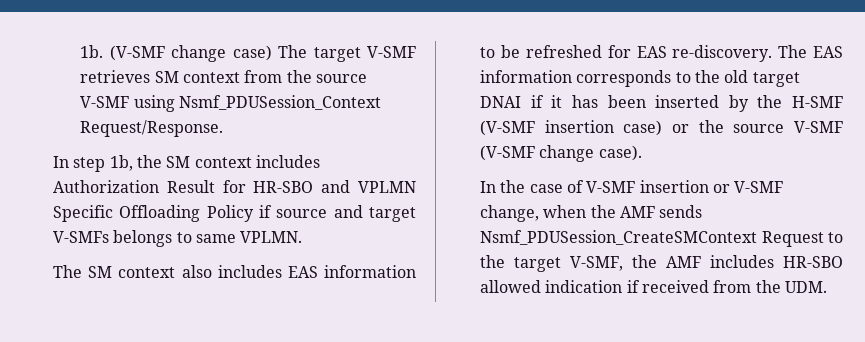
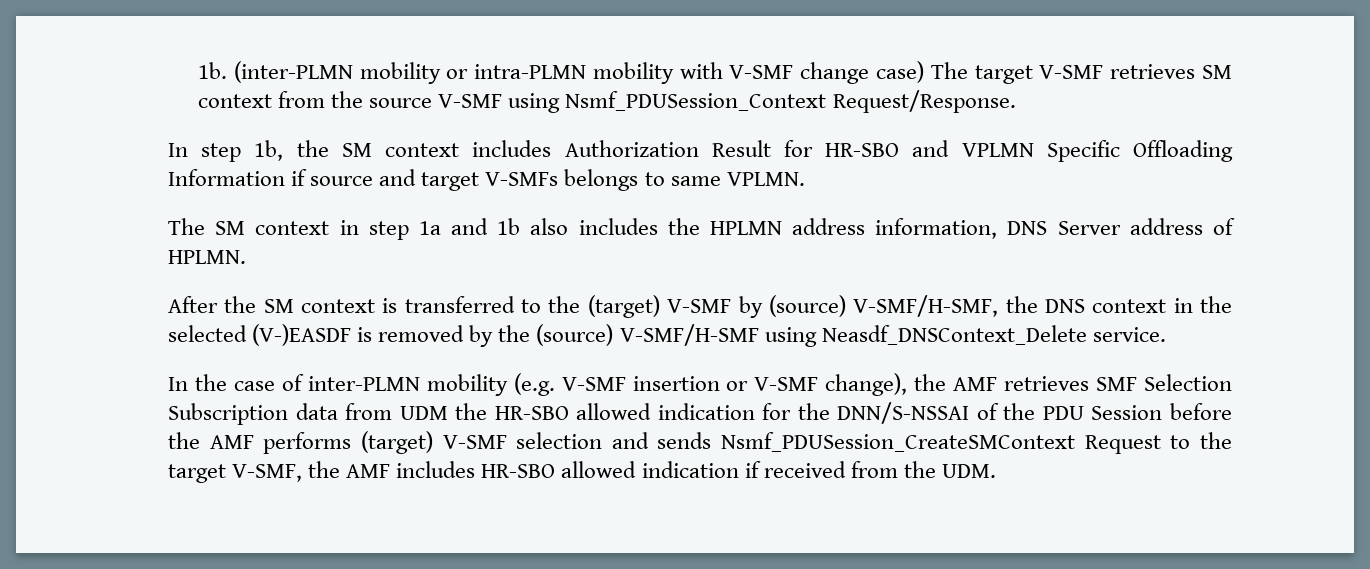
- (V-SMF change case) The target V-SMF retrieves SM context from the source V-SMF using Nsmf_PDUSession_Context Request/Response.
+ (inter-PLMN mobility or intra-PLMN mobility with V-SMF change case) The target V-SMF retrieves SM context from the source V-SMF using Nsmf_PDUSession_Context Request/Response.
- In step 1b, the SM context includes Authorization Result for HR-SBO and VPLMN Specific Offloading Policy if source and target V-SMFs belongs to same VPLMN.
+ In step 1b, the SM context includes Authorization Result for HR-SBO and VPLMN Specific Offloading Information if source and target V-SMFs belongs to same VPLMN.
- The SM context also includes EAS information to be refreshed for EAS re-discovery. The EAS information corresponds to the old target DNAI if it has been inserted by the H-SMF (V-SMF insertion case) or the source V-SMF (V-SMF change case).
+ The SM context in step 1a and 1b also includes the HPLMN address information, DNS Server address of HPLMN.
+ After the SM context is transferred to the (target) V-SMF by (source) V-SMF/H-SMF, the DNS context in the selected (V-)EASDF is removed by the (source) V-SMF/H-SMF using Neasdf_DNSContext_Delete service.
- In the case of V-SMF insertion or V-SMF change, when the AMF sends Nsmf_PDUSession_CreateSMContext Request to the target V-SMF, the AMF includes HR-SBO allowed indication if received from the UDM.
+ In the case of inter-PLMN mobility (e.g. V-SMF insertion or V-SMF change), the AMF retrieves SMF Selection Subscription data from UDM the HR-SBO allowed indication for the DNN/S-NSSAI of the PDU Session before the AMF performs (target) V-SMF selection and sends Nsmf_PDUSession_CreateSMContext Request to the target V-SMF, the AMF includes HR-SBO allowed indication if received from the UDM.

